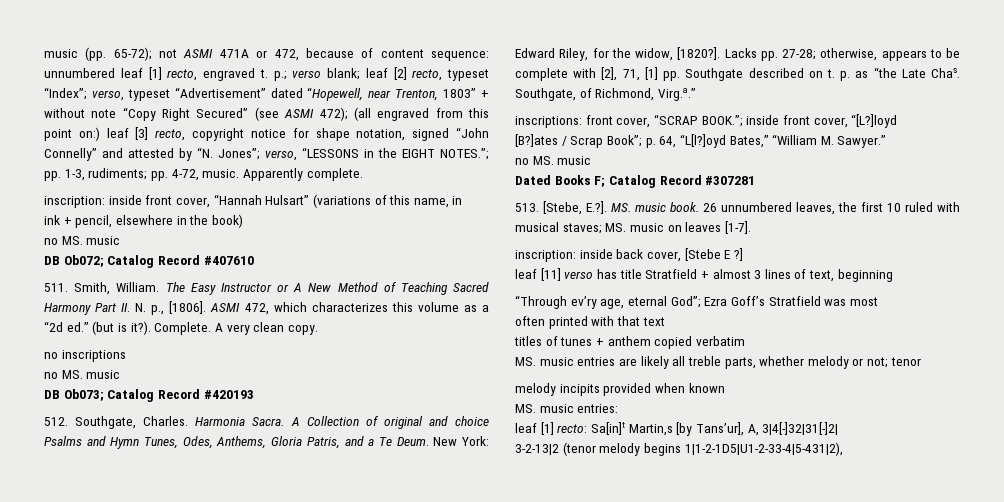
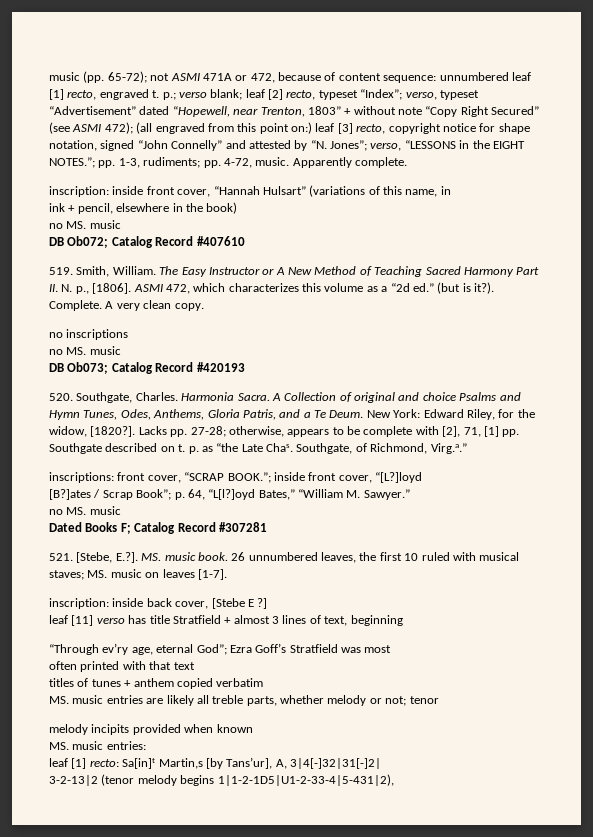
- 511. Smith, William.
+ 519. Smith, William.
- 512. Southgate, Charles.
+ 520. Southgate, Charles.
- 513. [Stebe, E.?]. MS. music book.
+ 521. [Stebe, E.?]. MS. music book.

